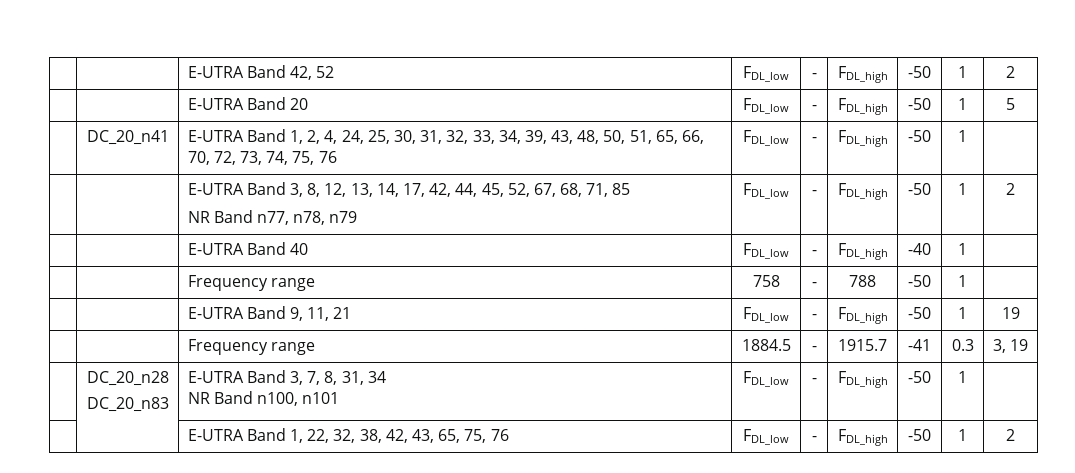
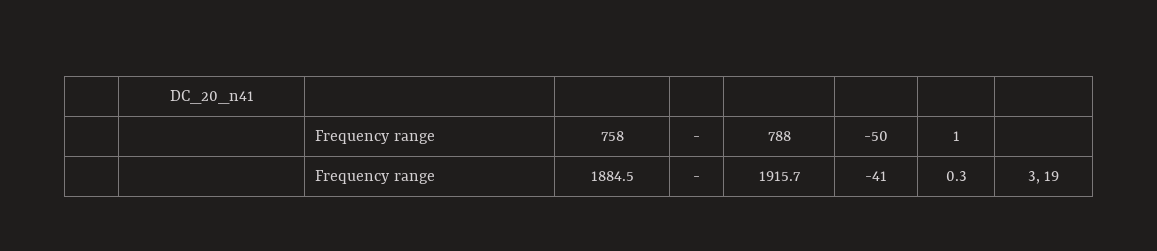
- | | E-UTRA Band 42, 52 | FDL_low | - | FDL_high | -50 | 1 | 2
- | | E-UTRA Band 20 | FDL_low | - | FDL_high | -50 | 1 | 5
- | DC_20_n41 | E-UTRA Band 1, 2, 4, 24, 25, 30, 31, 32, 33, 34, 39, 43, 48, 50, 51, 65, 66, 70, 72, 73, 74, 75, 76 | FDL_low | - | FDL_high | -50 | 1 |
- | | E-UTRA Band 3, 8, 12, 13, 14, 17, 42, 44, 45, 52, 67, 68, 71, 85
- NR Band n77, n78, n79 | FDL_low | - | FDL_high | -50 | 1 | 2
- | | E-UTRA Band 40 | FDL_low | - | FDL_high | -40 | 1 |
+ | DC_20_n41 | | | | | | |
- | | E-UTRA Band 9, 11, 21 | FDL_low | - | FDL_high | -50 | 1 | 19
- | DC_20_n28
- DC_20_n83 | E-UTRA Band 3, 7, 8, 31, 34
- NR Band n100, n101 | FDL_low | - | FDL_high | -50 | 1 |
- | | E-UTRA Band 1, 22, 32, 38, 42, 43, 65, 75, 76 | FDL_low | - | FDL_high | -50 | 1 | 2

